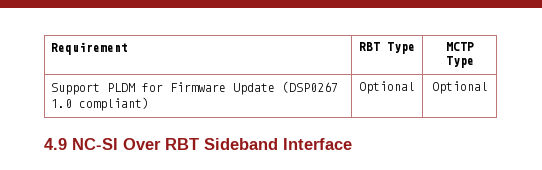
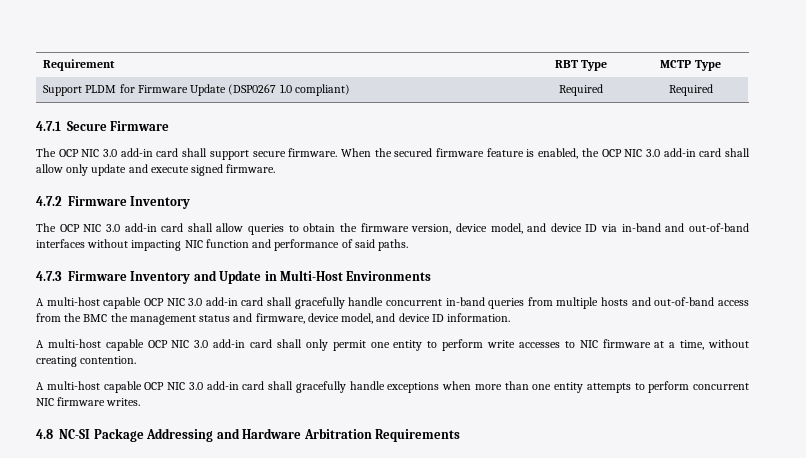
- Support PLDM for Firmware Update (DSP0267 1.0 compliant) | Optional | Optional
- 4.9 NC-SI Over RBT Sideband Interface
+ Support PLDM for Firmware Update (DSP0267 1.0 compliant) | Required | Required
+ 4.7.1 Secure Firmware
+ The OCP NIC 3.0 add-in card shall support secure firmware. When the secured firmware feature is enabled, the OCP NIC 3.0 add-in card shall allow only update and execute signed firmware.
+ 4.7.2 Firmware Inventory
+ The OCP NIC 3.0 add-in card shall allow queries to obtain the firmware version, device model, and device ID via in-band and out-of-band interfaces without impacting NIC function and performance of said paths.
+ 4.7.3 Firmware Inventory and Update in Multi-Host Environments
+ A multi-host capable OCP NIC 3.0 add-in card shall gracefully handle concurrent in-band queries from multiple hosts and out-of-band access from the BMC the management status and firmware, device model, and device ID information.
+ A multi-host capable OCP NIC 3.0 add-in card shall only permit one entity to perform write accesses to NIC firmware at a time, without creating contention.
+ A multi-host capable OCP NIC 3.0 add-in card shall gracefully handle exceptions when more than one entity attempts to perform concurrent NIC firmware writes.
+ 4.8 NC-SI Package Addressing and Hardware Arbitration Requirements

